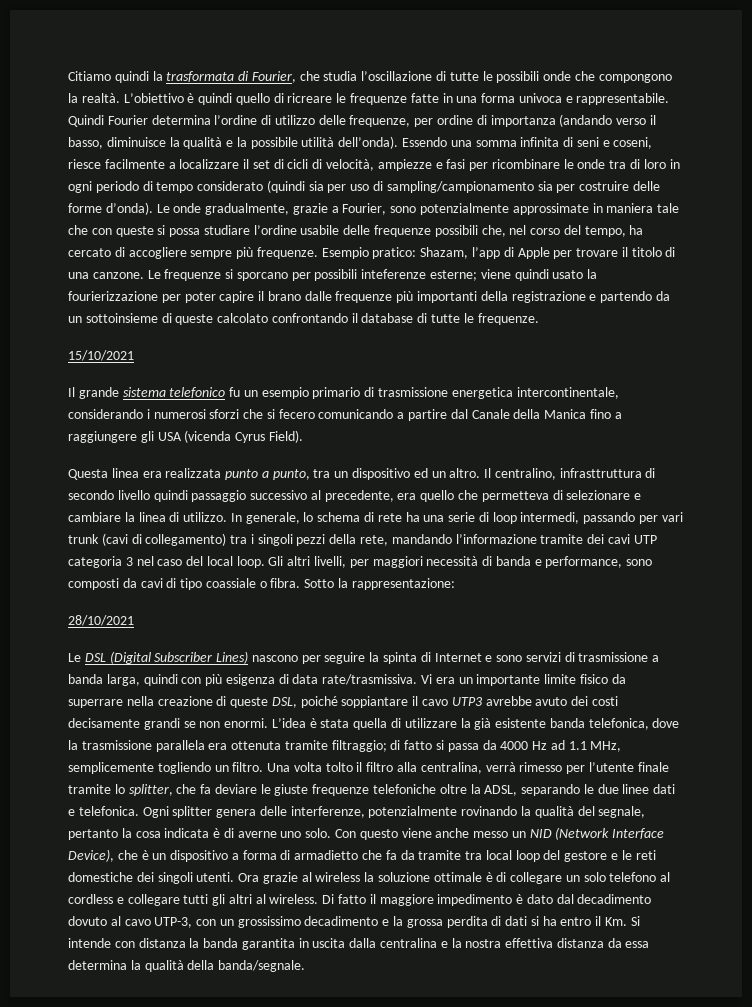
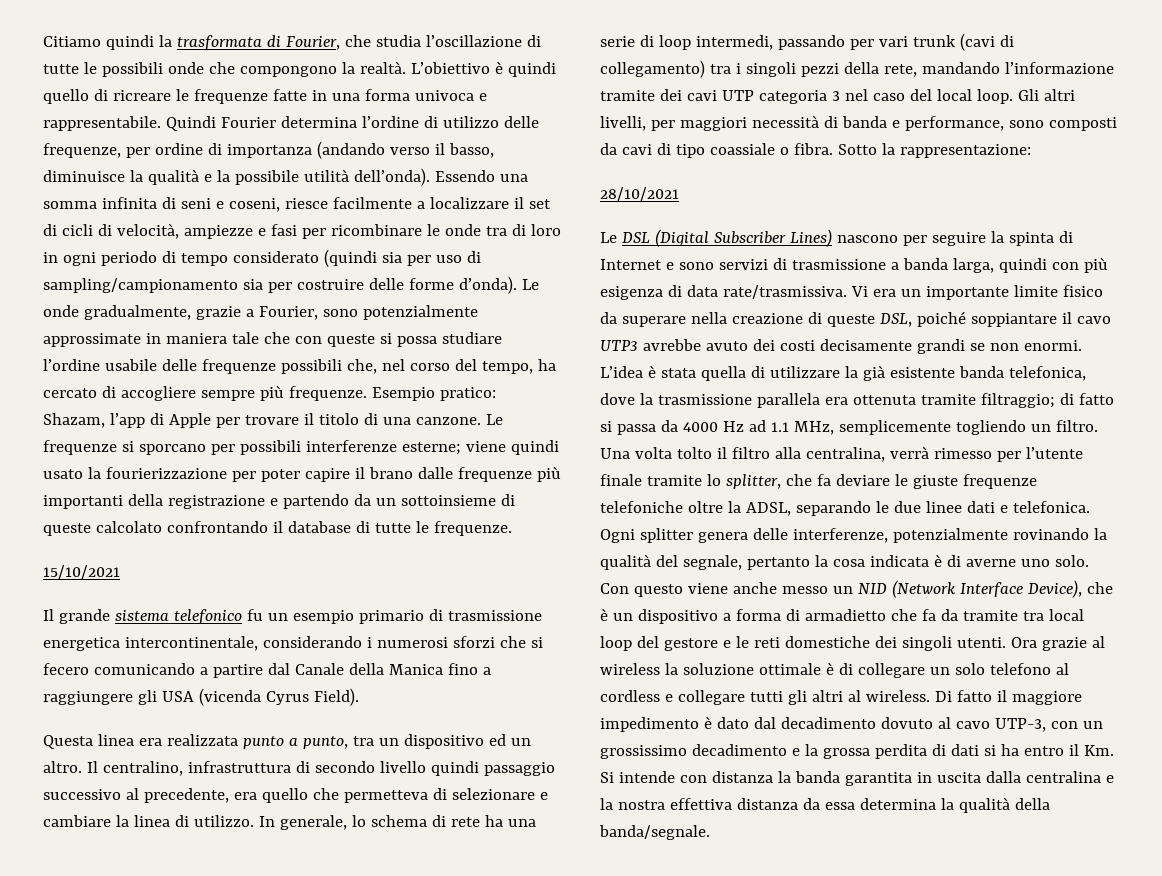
- Le frequenze si sporcano per possibili inteferenze esterne; viene quindi usato la fourierizzazione per poter capire il brano dalle frequenze più importanti della registrazione e partendo da un sottoinsieme di queste calcolato confrontando il database di tutte le frequenze.
+ Le frequenze si sporcano per possibili interferenze esterne; viene quindi usato la fourierizzazione per poter capire il brano dalle frequenze più importanti della registrazione e partendo da un sottoinsieme di queste calcolato confrontando il database di tutte le frequenze.
- Il centralino, infrasttruttura di secondo livello quindi passaggio successivo al precedente, era quello che permetteva di selezionare e cambiare la linea di utilizzo.
+ Il centralino, infrastruttura di secondo livello quindi passaggio successivo al precedente, era quello che permetteva di selezionare e cambiare la linea di utilizzo.
- Vi era un importante limite fisico da superrare nella creazione di queste DSL, poiché soppiantare il cavo UTP3 avrebbe avuto dei costi decisamente grandi se non enormi.
+ Vi era un importante limite fisico da superare nella creazione di queste DSL, poiché soppiantare il cavo UTP3 avrebbe avuto dei costi decisamente grandi se non enormi.

